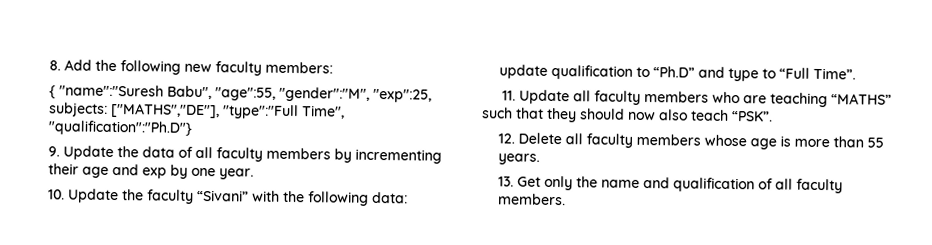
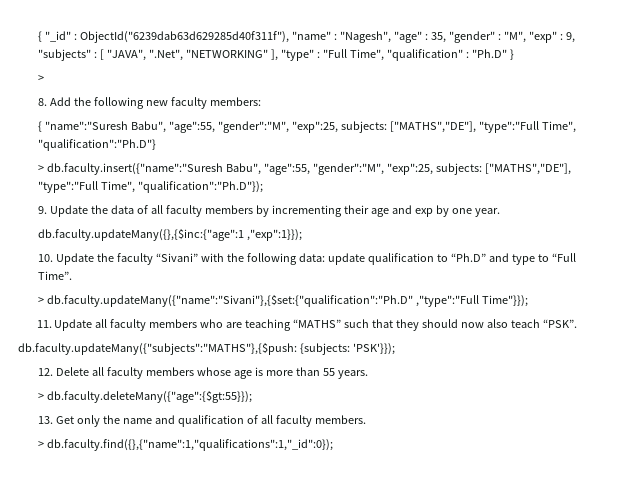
+ { "_id" : ObjectId("6239dab63d629285d40f311f"), "name" : "Nagesh", "age" : 35, "gender" : "M", "exp" : 9, "subjects" : [ "JAVA", ".Net", "NETWORKING" ], "type" : "Full Time", "qualification" : "Ph.D" }
+ >
+ > db.faculty.insert({"name":"Suresh Babu", "age":55, "gender":"M", "exp":25, subjects: ["MATHS","DE"], "type":"Full Time", "qualification":"Ph.D"});
+ db.faculty.updateMany({},{$inc:{"age":1 ,"exp":1}});
+ > db.faculty.updateMany({"name":"Sivani"},{$set:{"qualification":"Ph.D" ,"type":"Full Time"}});
+ db.faculty.updateMany({"subjects":"MATHS"},{$push: {subjects: 'PSK'}});
+ > db.faculty.deleteMany({"age":{$gt:55}});
+ > db.faculty.find({},{"name":1,"qualifications":1,"_id":0});

